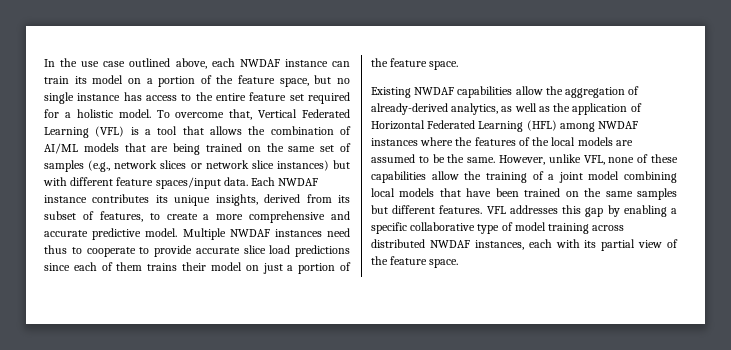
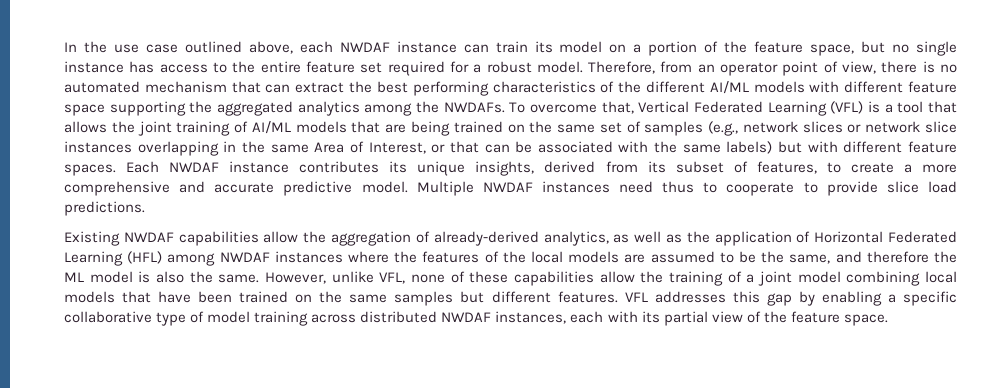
- In the use case outlined above, each NWDAF instance can train its model on a portion of the feature space, but no single instance has access to the entire feature set required for a holistic model.
+ In the use case outlined above, each NWDAF instance can train its model on a portion of the feature space, but no single instance has access to the entire feature set required for a robust model. Therefore, from an operator point of view, there is no automated mechanism that can extract the best performing characteristics of the different AI/ML models with different feature space supporting the aggregated analytics among the NWDAFs.
- To overcome that, Vertical Federated Learning (VFL) is a tool that allows the combination of AI/ML models that are being trained on the same set of samples (e.g., network slices or network slice instances) but with different feature spaces/input data.
+ To overcome that, Vertical Federated Learning (VFL) is a tool that allows the joint training of AI/ML models that are being trained on the same set of samples (e.g., network slices or network slice instances overlapping in the same Area of Interest, or that can be associated with the same labels) but with different feature spaces.
- Multiple NWDAF instances need thus to cooperate to provide accurate slice load predictions since each of them trains their model on just a portion of the feature space.
+ Multiple NWDAF instances need thus to cooperate to provide slice load predictions.
- Existing NWDAF capabilities allow the aggregation of already-derived analytics, as well as the application of Horizontal Federated Learning (HFL) among NWDAF instances where the features of the local models are assumed to be the same.
+ Existing NWDAF capabilities allow the aggregation of already-derived analytics, as well as the application of Horizontal Federated Learning (HFL) among NWDAF instances where the features of the local models are assumed to be the same, and therefore the ML model is also the same.

